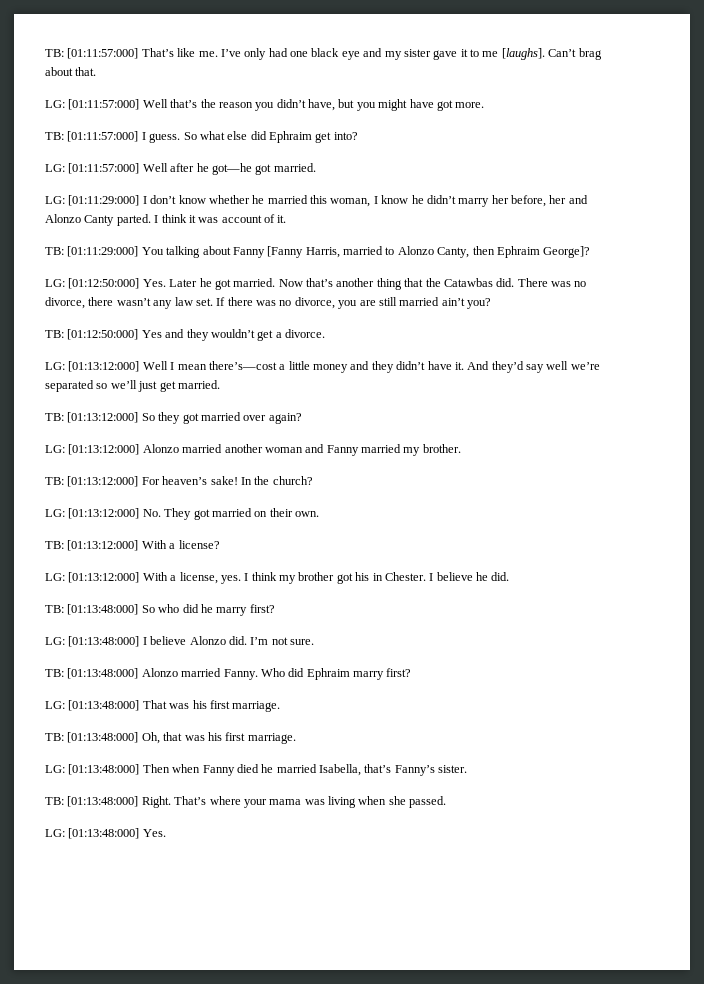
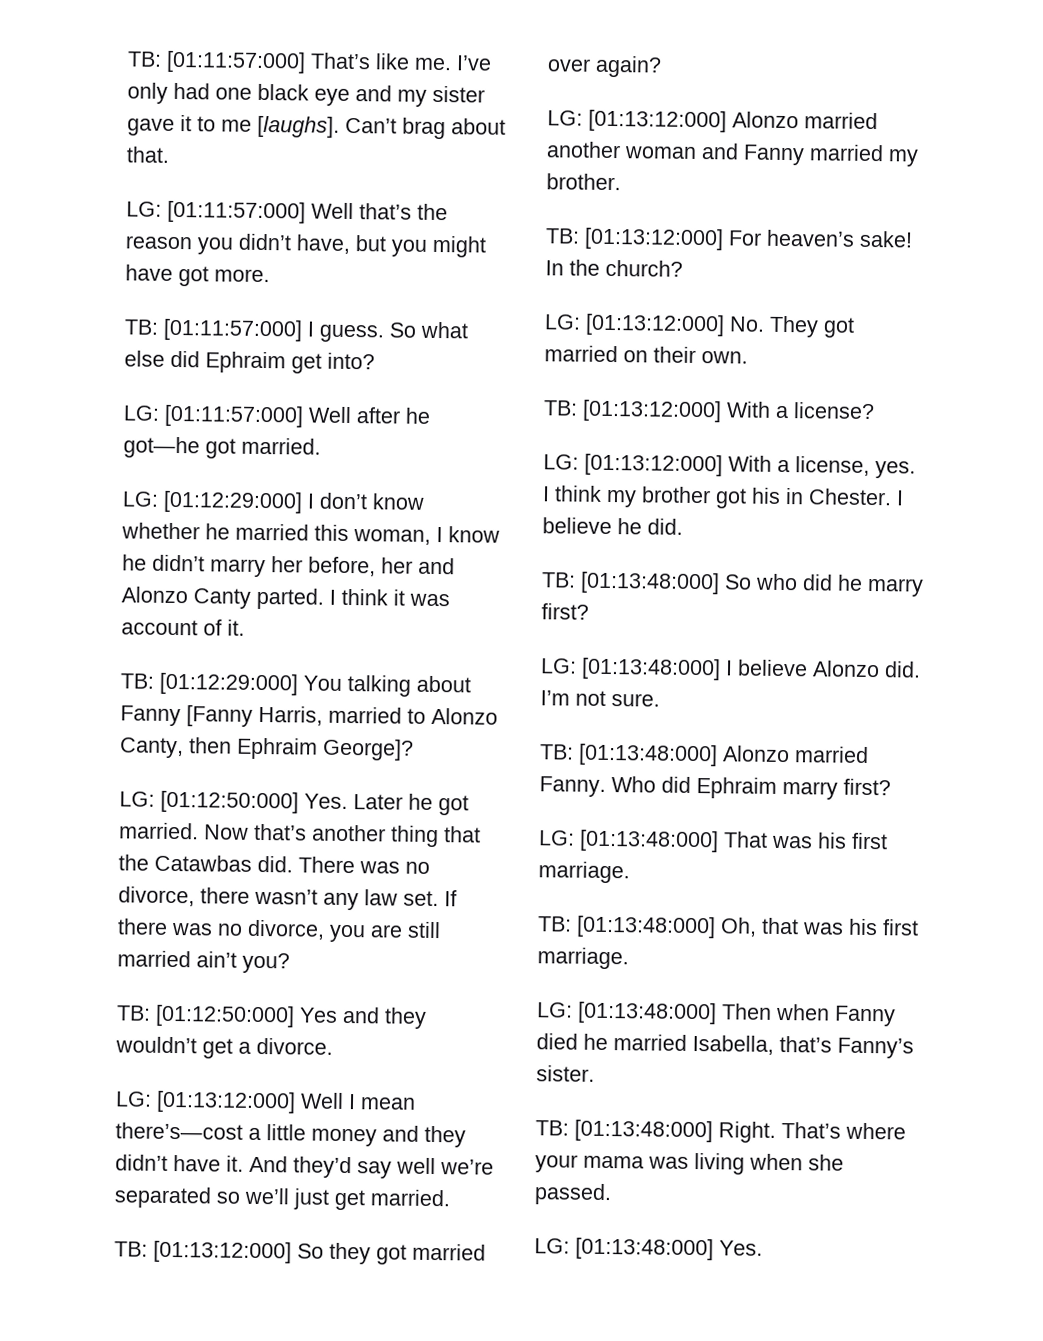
- LG: [01:11:29:000] I don’t know whether he married this woman, I know he didn’t marry her before, her and Alonzo Canty parted.
+ LG: [01:12:29:000] I don’t know whether he married this woman, I know he didn’t marry her before, her and Alonzo Canty parted.
- TB: [01:11:29:000] You talking about Fanny [Fanny Harris, married to Alonzo Canty, then Ephraim George]?
+ TB: [01:12:29:000] You talking about Fanny [Fanny Harris, married to Alonzo Canty, then Ephraim George]?

